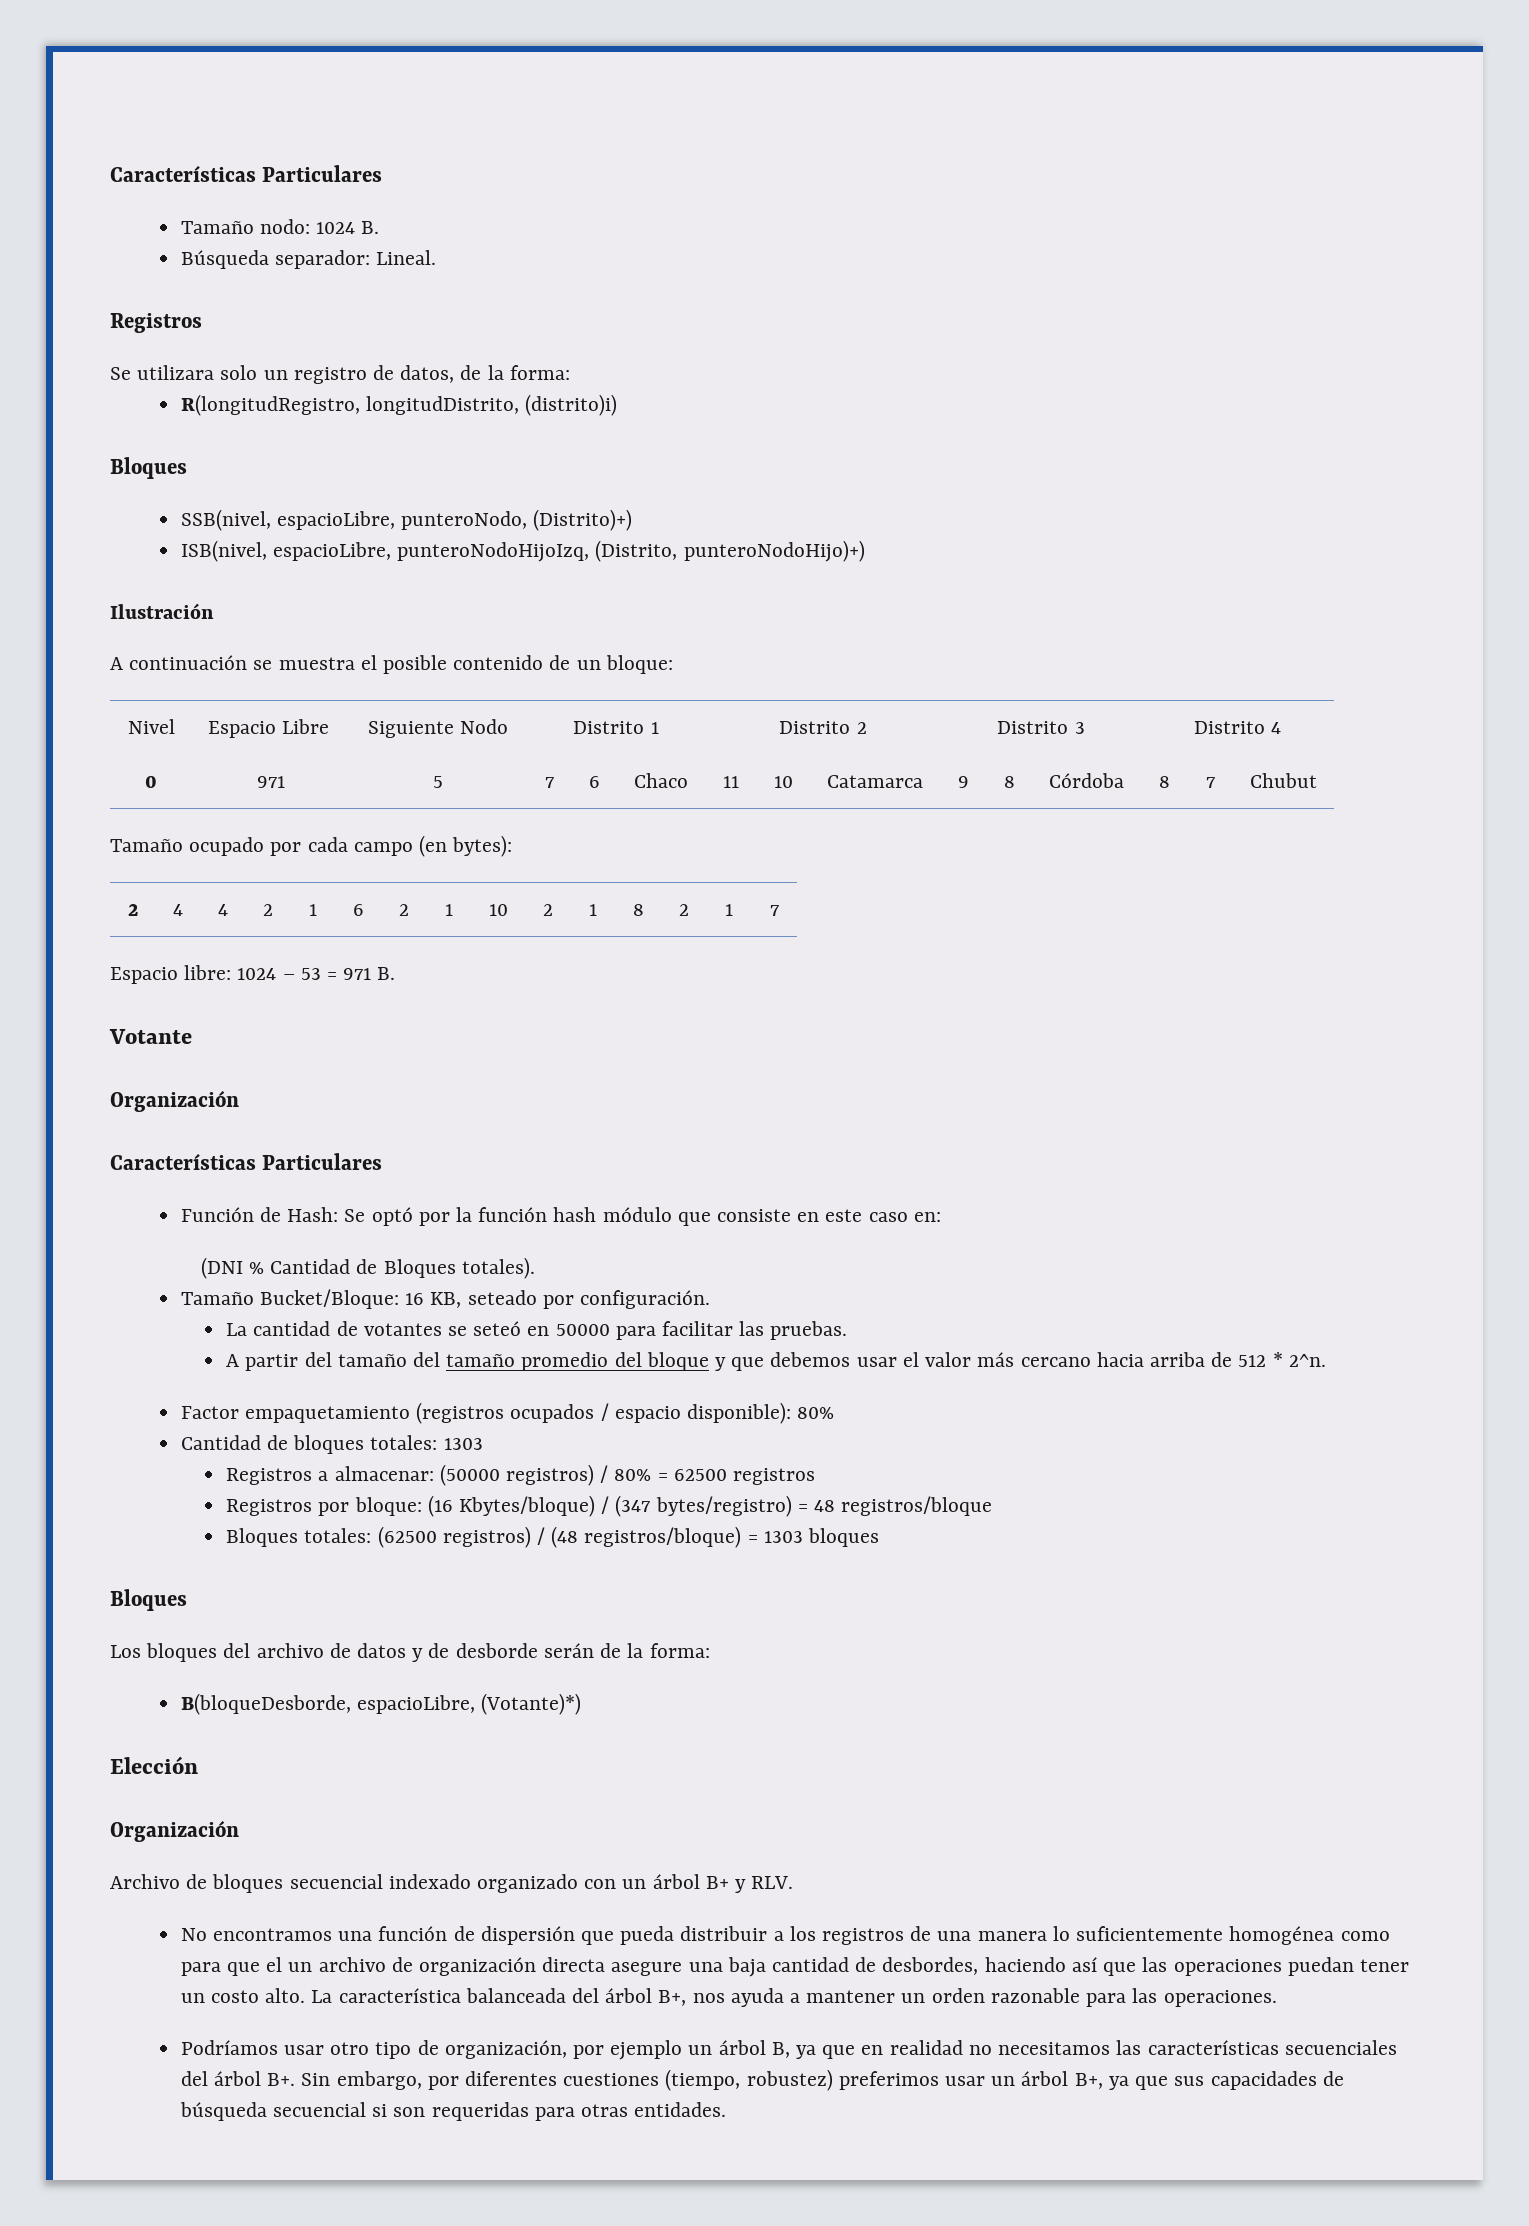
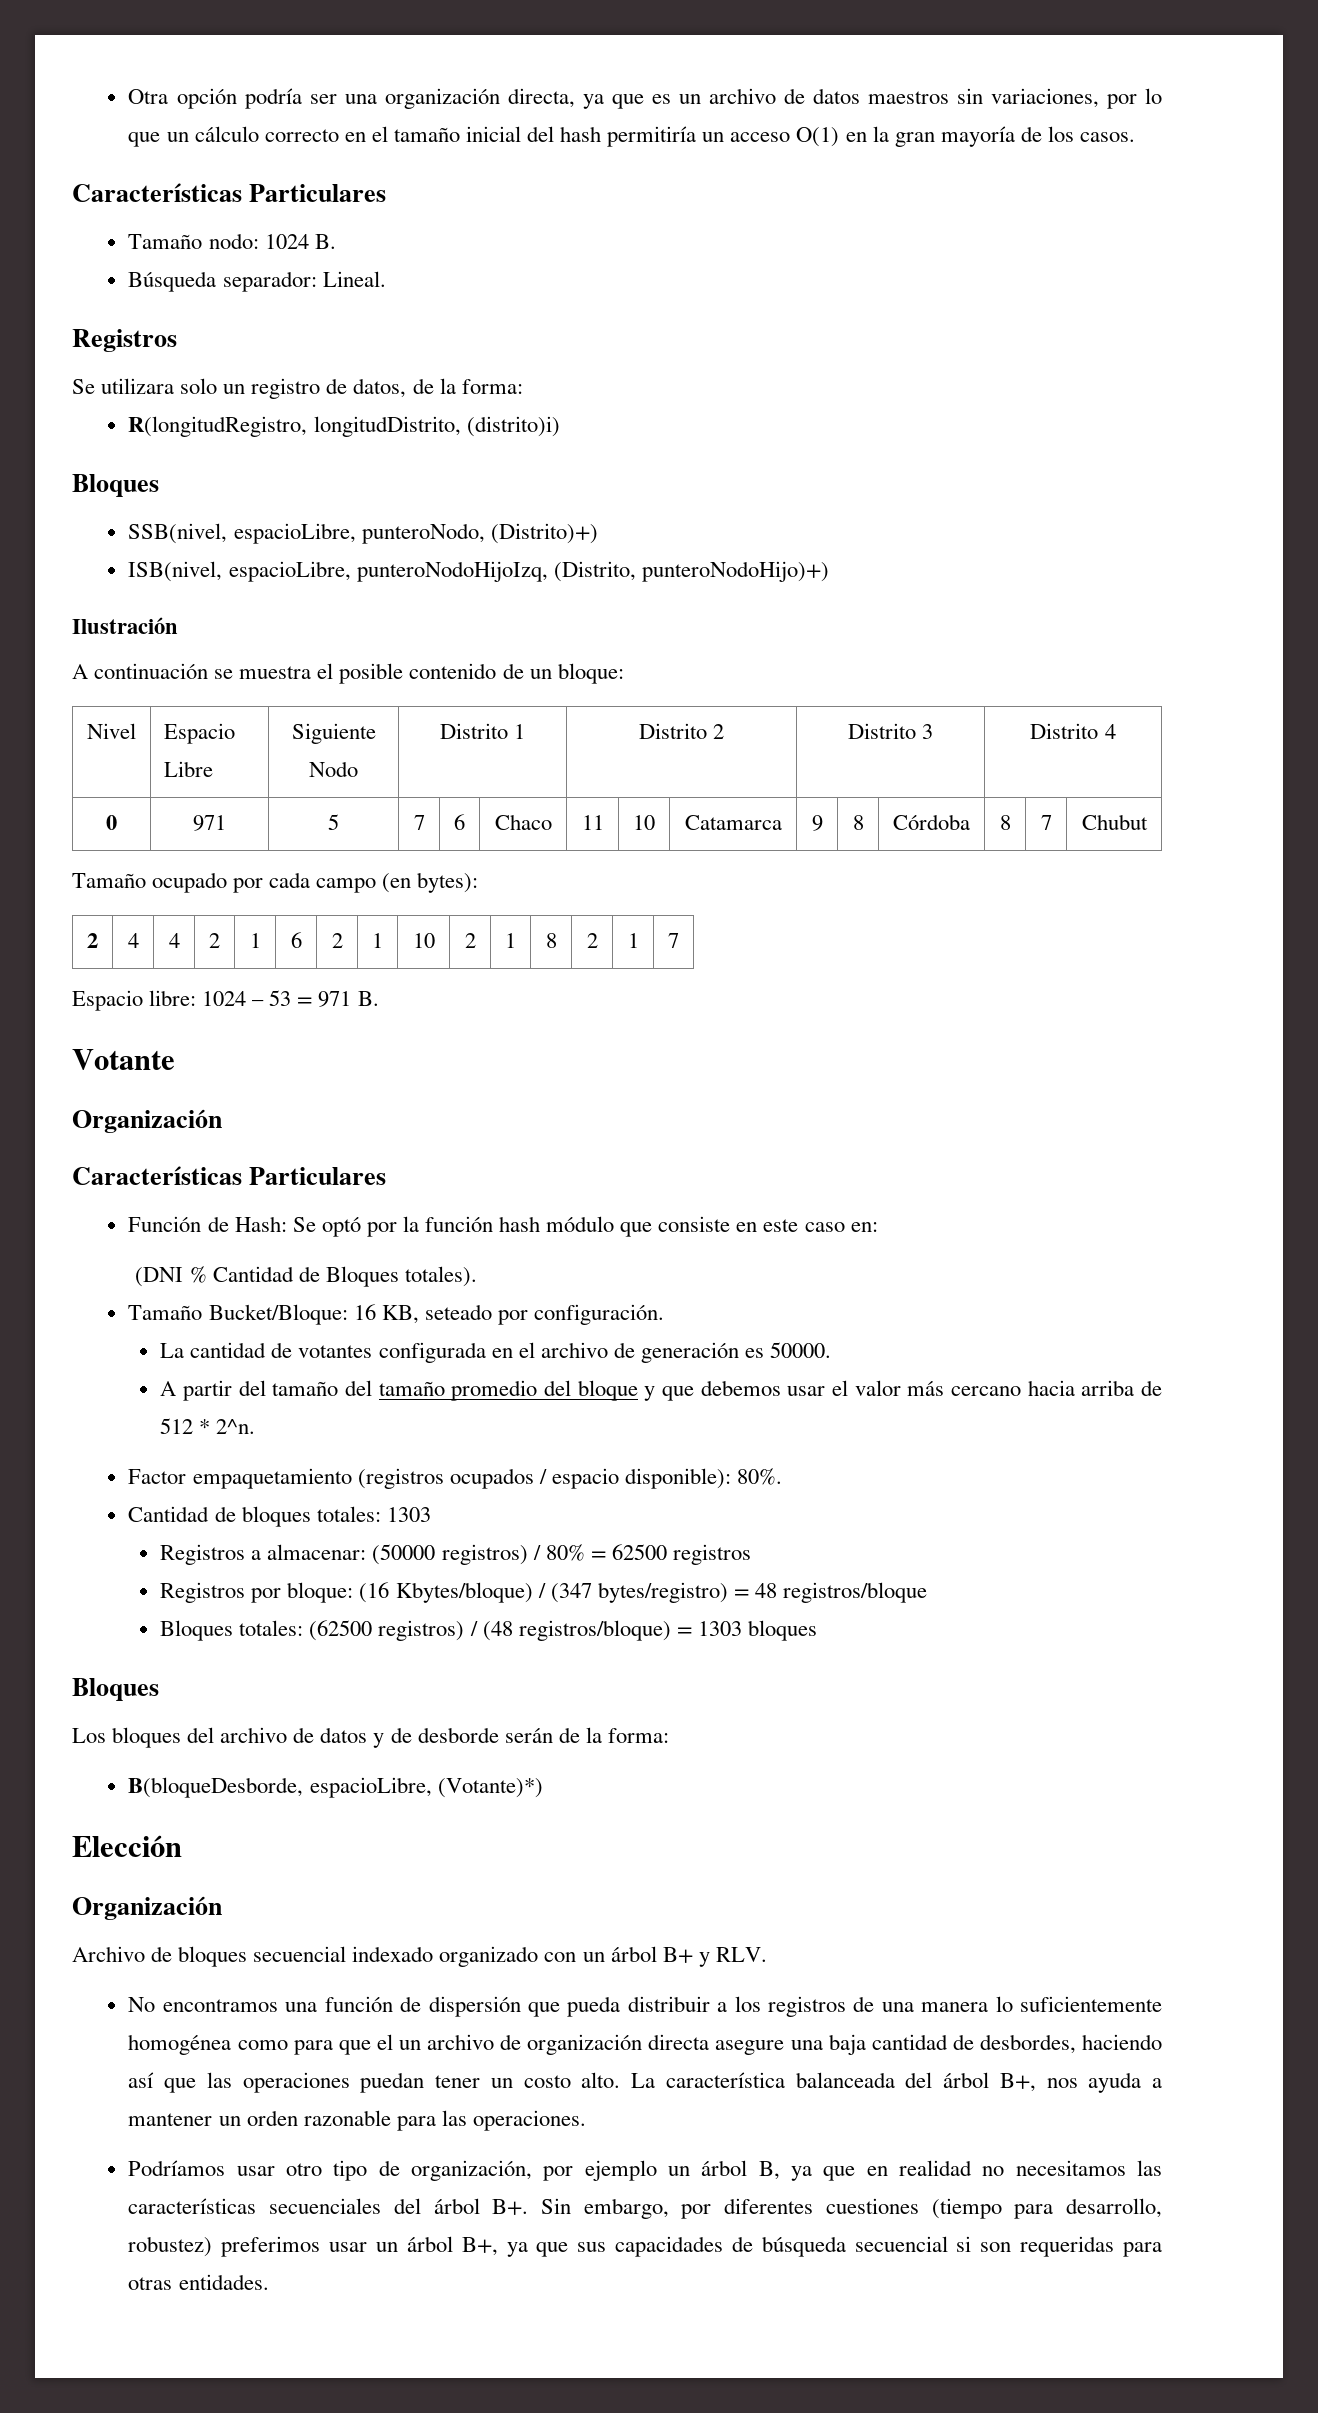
+ Otra opción podría ser una organización directa, ya que es un archivo de datos maestros sin variaciones, por lo que un cálculo correcto en el tamaño inicial del hash permitiría un acceso O(1) en la gran mayoría de los casos.
- La cantidad de votantes se seteó en 50000 para facilitar las pruebas.
+ La cantidad de votantes configurada en el archivo de generación es 50000.
- Factor empaquetamiento (registros ocupados / espacio disponible): 80%
+ Factor empaquetamiento (registros ocupados / espacio disponible): 80%.
- Podríamos usar otro tipo de organización, por ejemplo un árbol B, ya que en realidad no necesitamos las características secuenciales del árbol B+. Sin embargo, por diferentes cuestiones (tiempo, robustez) preferimos usar un árbol B+, ya que sus capacidades de búsqueda secuencial si son requeridas para otras entidades.
+ Podríamos usar otro tipo de organización, por ejemplo un árbol B, ya que en realidad no necesitamos las características secuenciales del árbol B+. Sin embargo, por diferentes cuestiones (tiempo para desarrollo, robustez) preferimos usar un árbol B+, ya que sus capacidades de búsqueda secuencial si son requeridas para otras entidades.

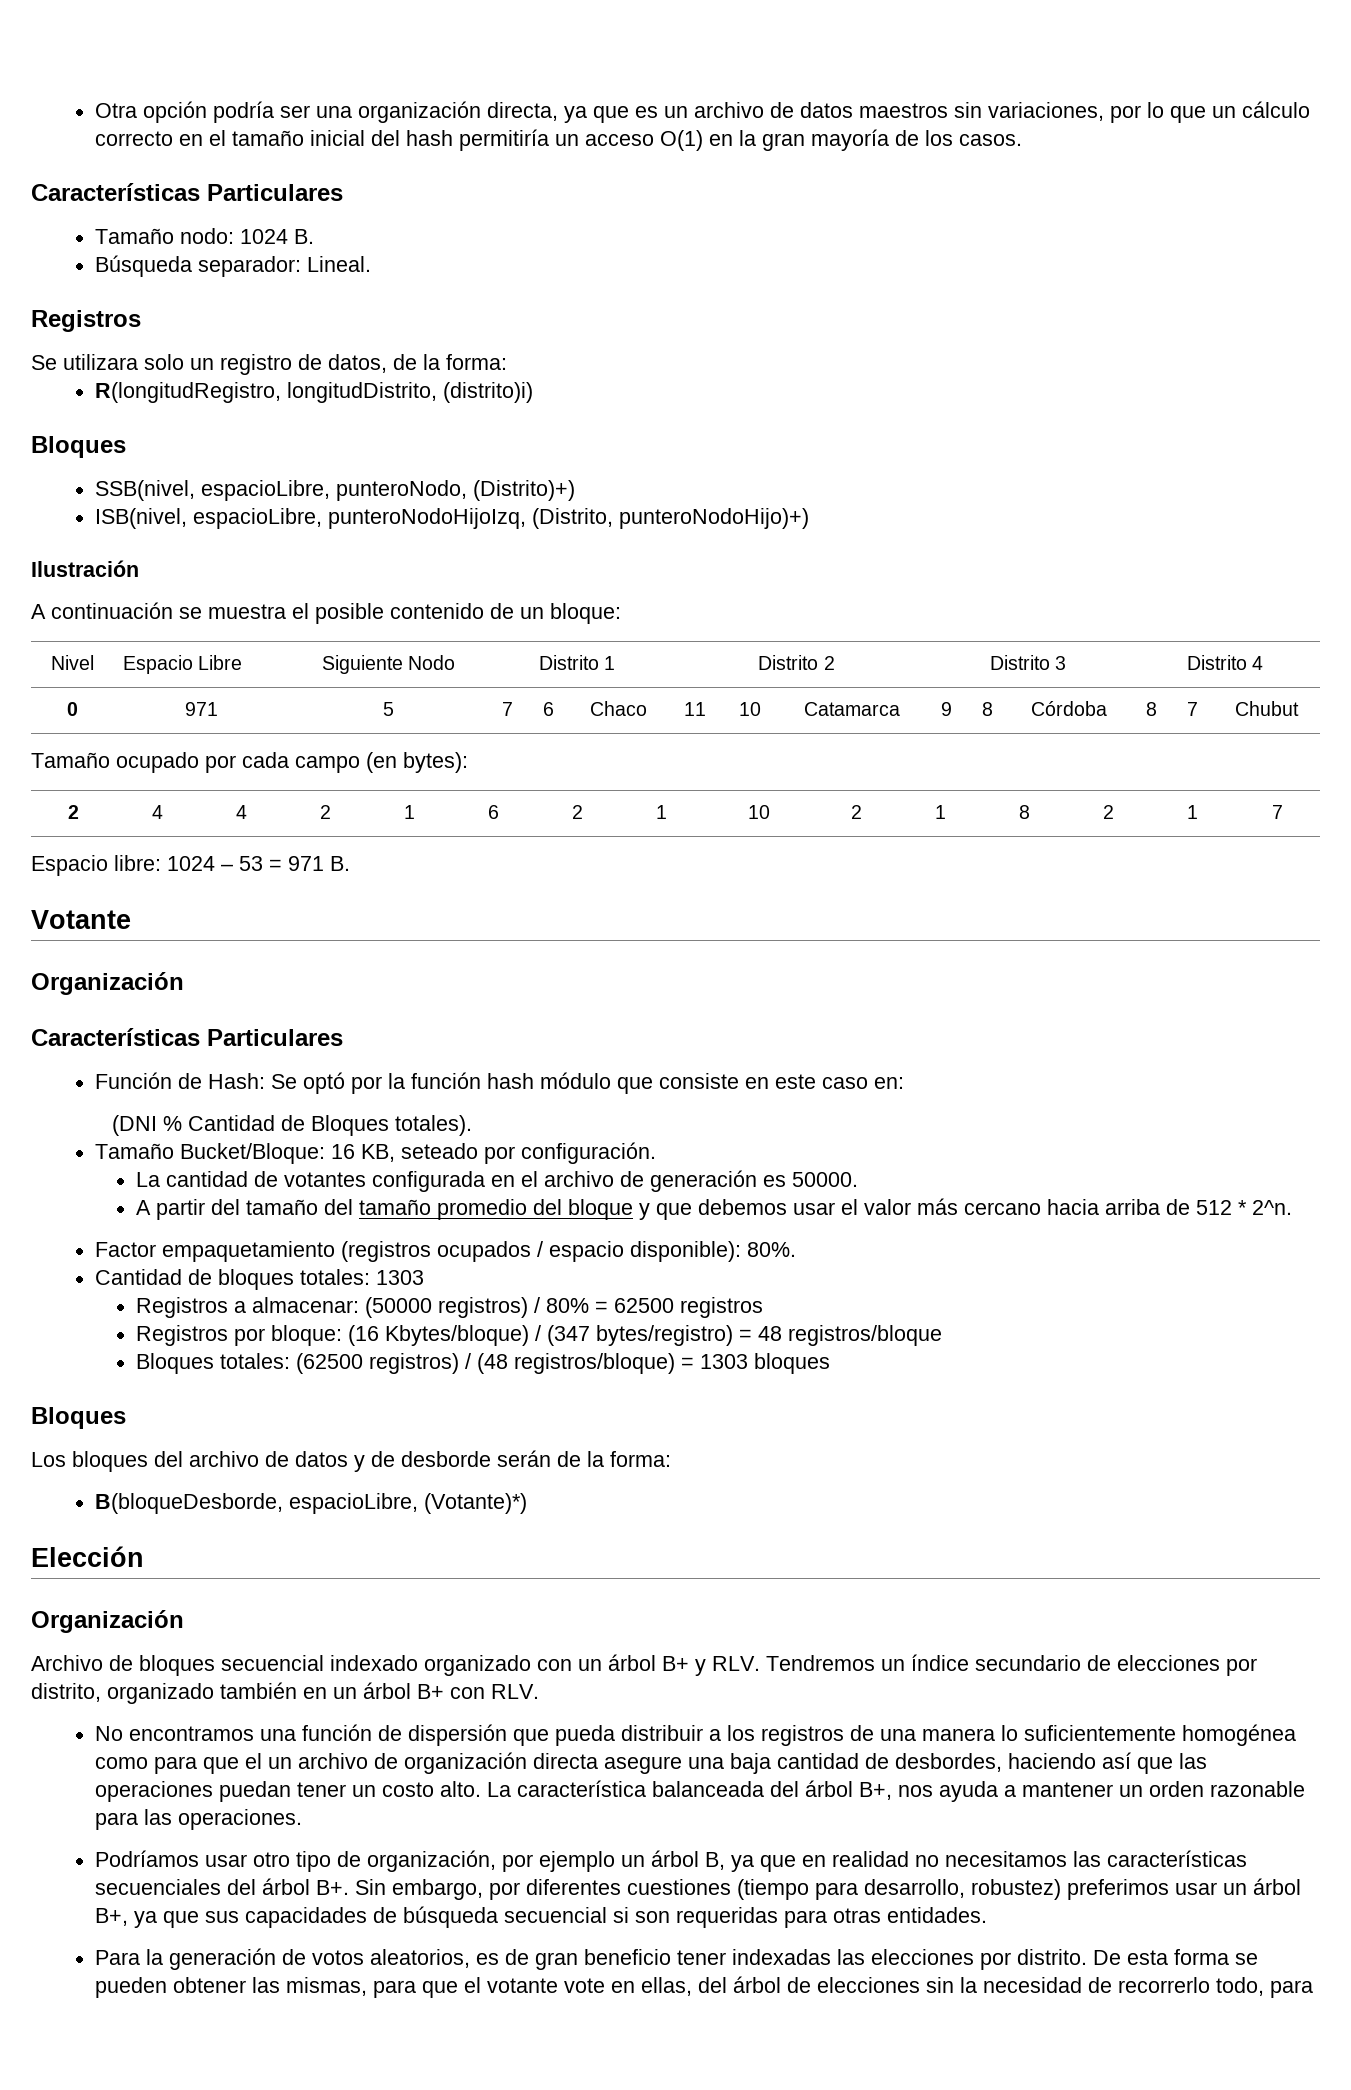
- Archivo de bloques secuencial indexado organizado con un árbol B+ y RLV.
+ Archivo de bloques secuencial indexado organizado con un árbol B+ y RLV. Tendremos un índice secundario de elecciones por distrito, organizado también en un árbol B+ con RLV.
+ Para la generación de votos aleatorios, es de gran beneficio tener indexadas las elecciones por distrito. De esta forma se pueden obtener las mismas, para que el votante vote en ellas, del árbol de elecciones sin la necesidad de recorrerlo todo, para

